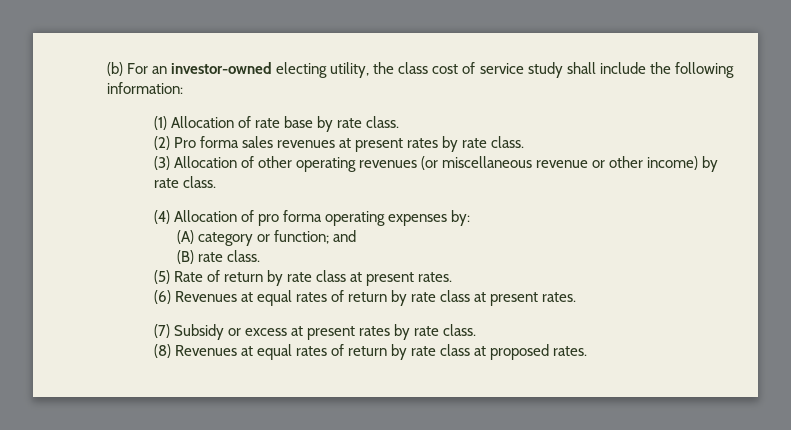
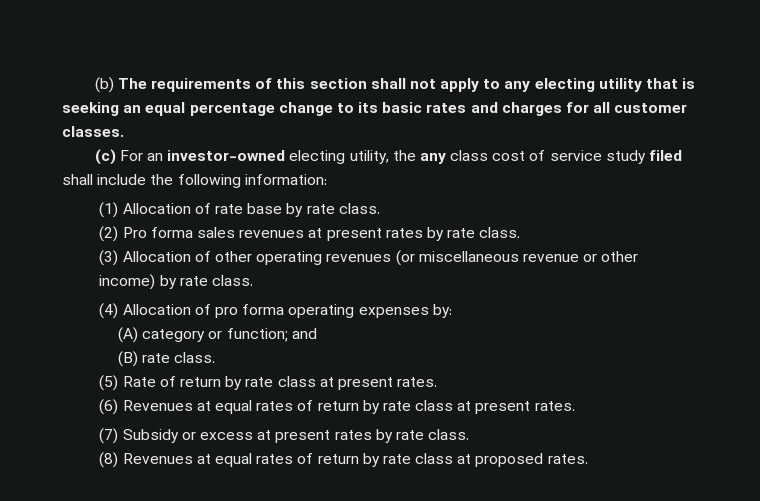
- (b) For an investor-owned electing utility, the class cost of service study shall include the following information:
+ (b) The requirements of this section shall not apply to any electing utility that is seeking an equal percentage change to its basic rates and charges for all customer classes.
+ (c) For an investor-owned electing utility, the any class cost of service study filed shall include the following information:

